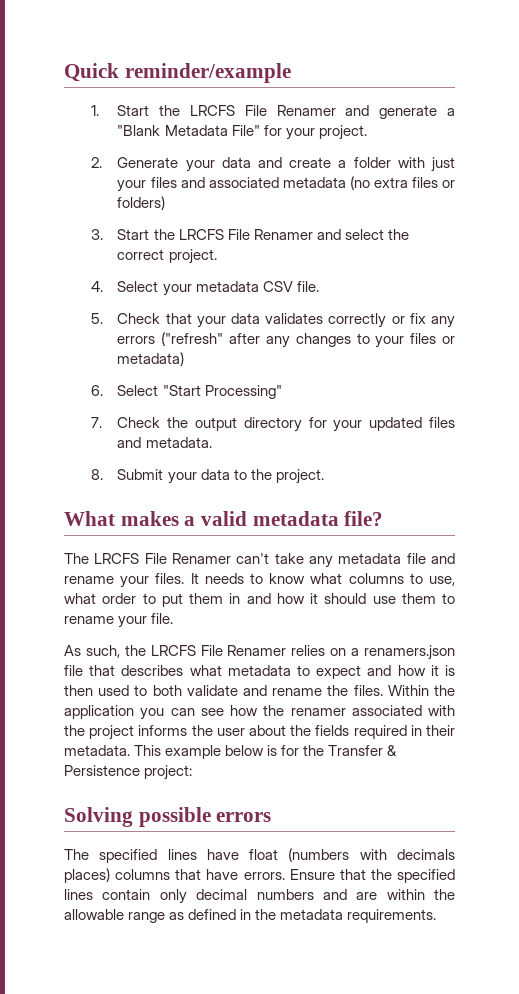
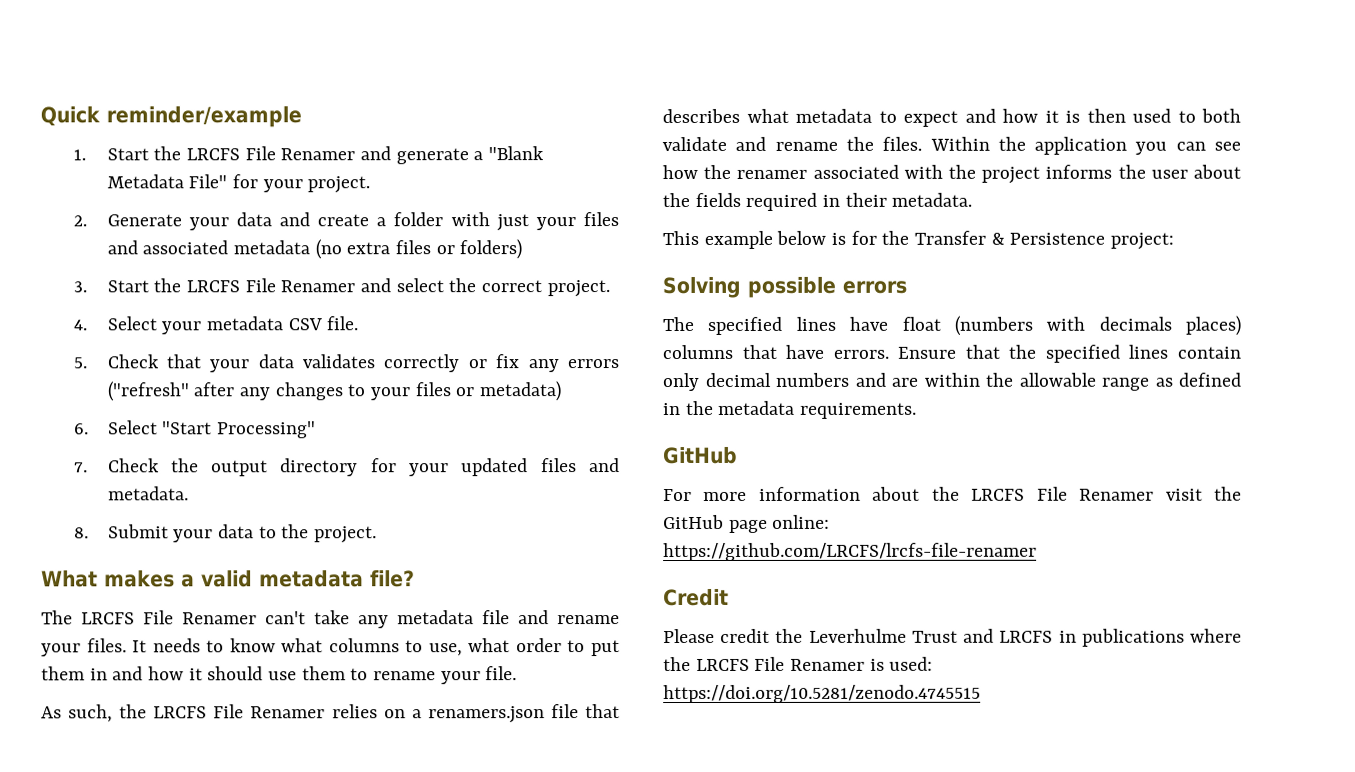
- Within the application you can see how the renamer associated with the project informs the user about the fields required in their metadata. This example below is for the Transfer & Persistence project:
+ Within the application you can see how the renamer associated with the project informs the user about the fields required in their metadata.
+ This example below is for the Transfer & Persistence project:
  Ensure that the specified lines contain only decimal numbers and are within the allowable range as defined in the metadata requirements.
+ GitHub
+ For more information about the LRCFS File Renamer visit the GitHub page online:
+ https://github.com/LRCFS/lrcfs-file-renamer
+ Credit
+ Please credit the Leverhulme Trust and LRCFS in publications where the LRCFS File Renamer is used: https://doi.org/10.5281/zenodo.4745515

